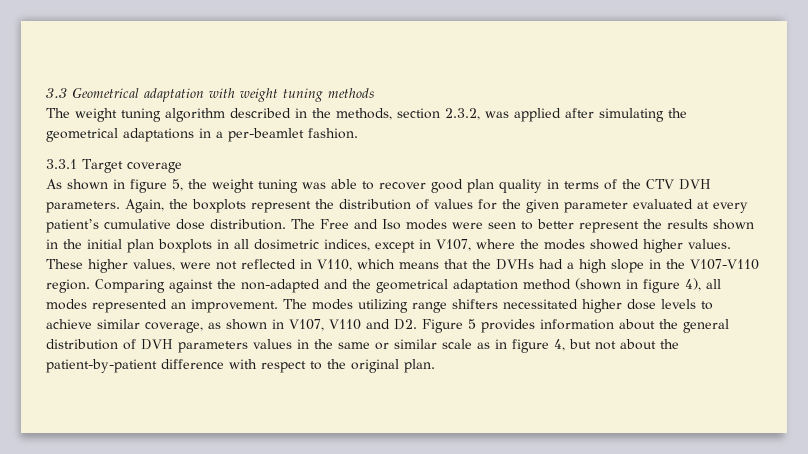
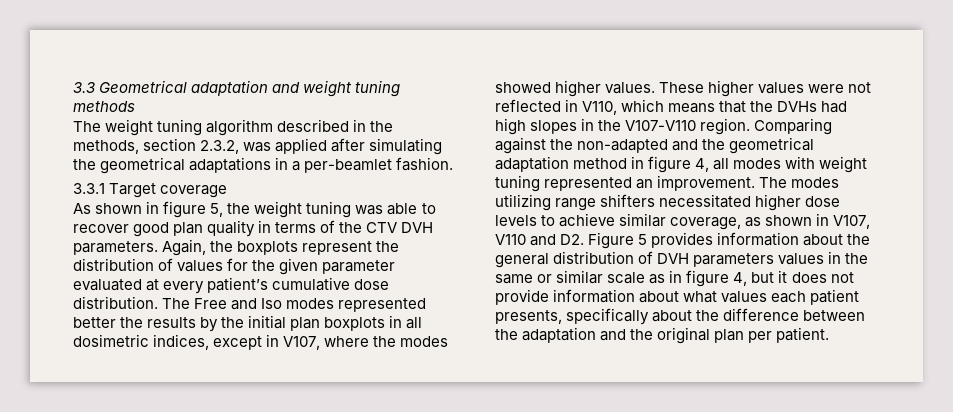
- 3.3 Geometrical adaptation with weight tuning methods
+ 3.3 Geometrical adaptation and weight tuning methods
- The Free and Iso modes were seen to better represent the results shown in the initial plan boxplots in all dosimetric indices, except in V107, where the modes showed higher values.
+ The Free and Iso modes represented better the results by the initial plan boxplots in all dosimetric indices, except in V107, where the modes showed higher values.
- These higher values, were not reflected in V110, which means that the DVHs had a high slope in the V107-V110 region.
+ These higher values were not reflected in V110, which means that the DVHs had high slopes in the V107-V110 region.
- Comparing against the non-adapted and the geometrical adaptation method (shown in figure 4), all modes represented an improvement.
+ Comparing against the non-adapted and the geometrical adaptation method in figure 4, all modes with weight tuning represented an improvement.
- The modes utilizing range shifters necessitated higher dose levels to achieve similar coverage, as shown in V107, V110 and D2. Figure 5 provides information about the general distribution of DVH parameters values in the same or similar scale as in figure 4, but not about the patient-by-patient difference with respect to the original plan.
+ The modes utilizing range shifters necessitated higher dose levels to achieve similar coverage, as shown in V107, V110 and D2. Figure 5 provides information about the general distribution of DVH parameters values in the same or similar scale as in figure 4, but it does not provide information about what values each patient presents, specifically about the difference between the adaptation and the original plan per patient.

